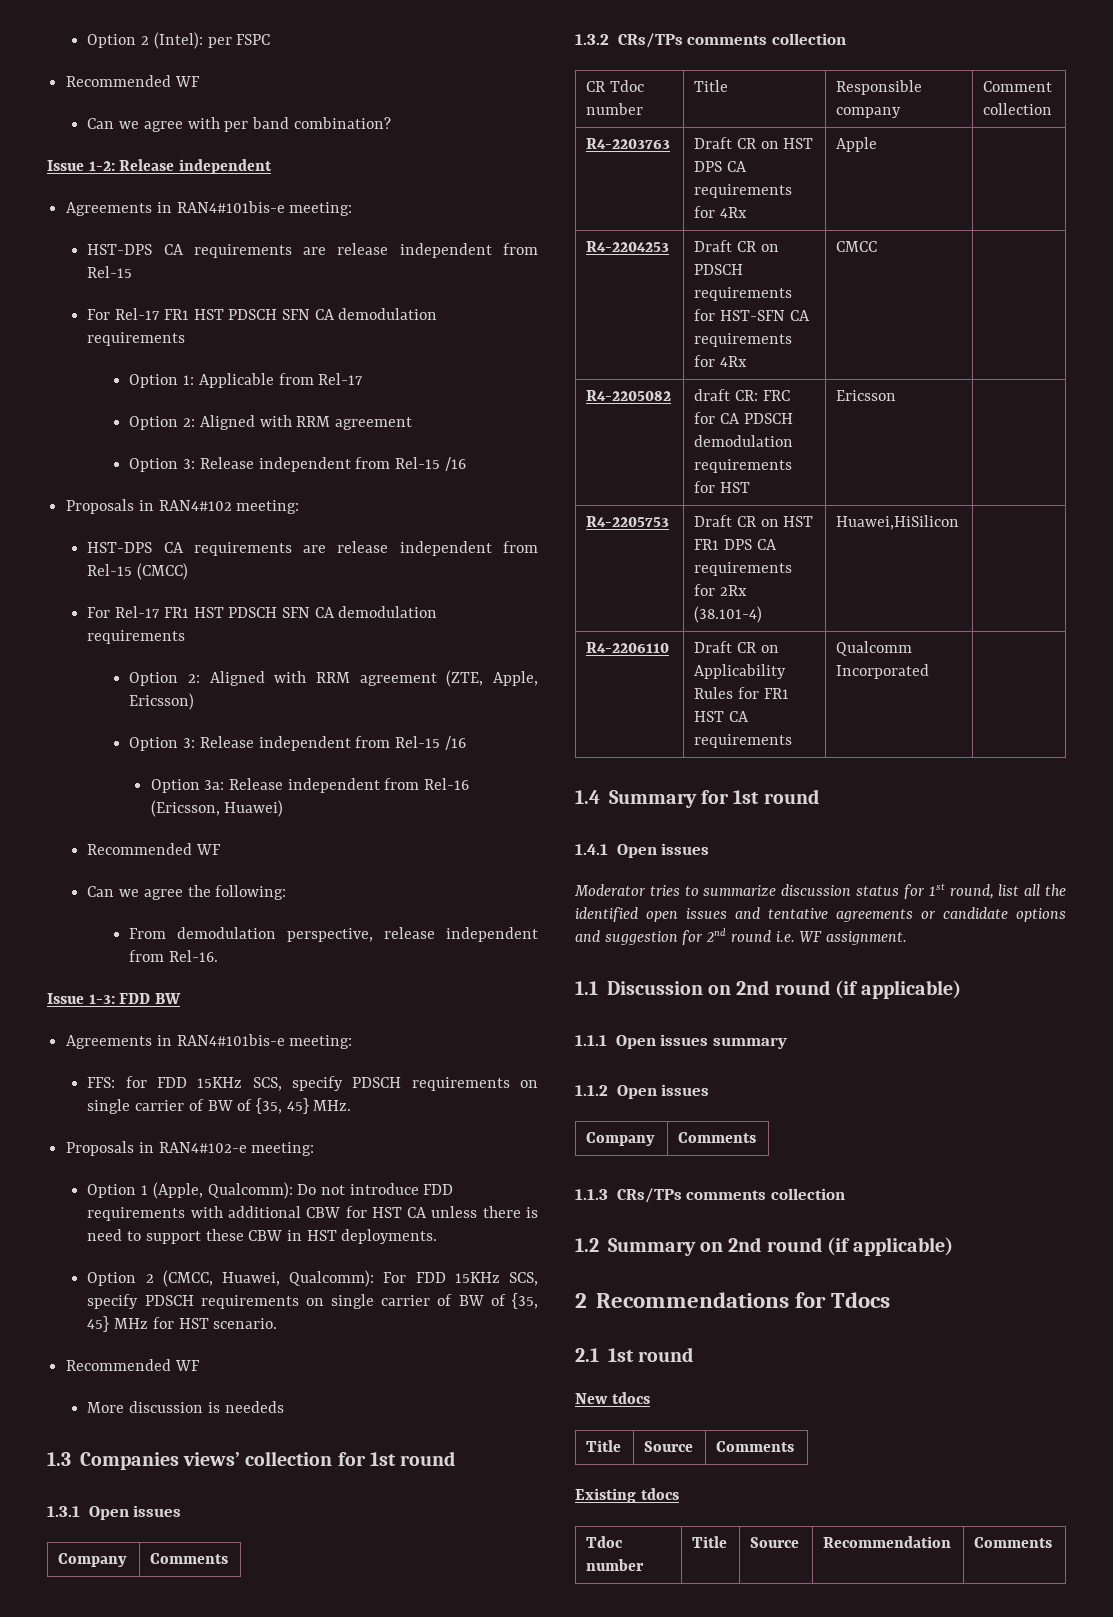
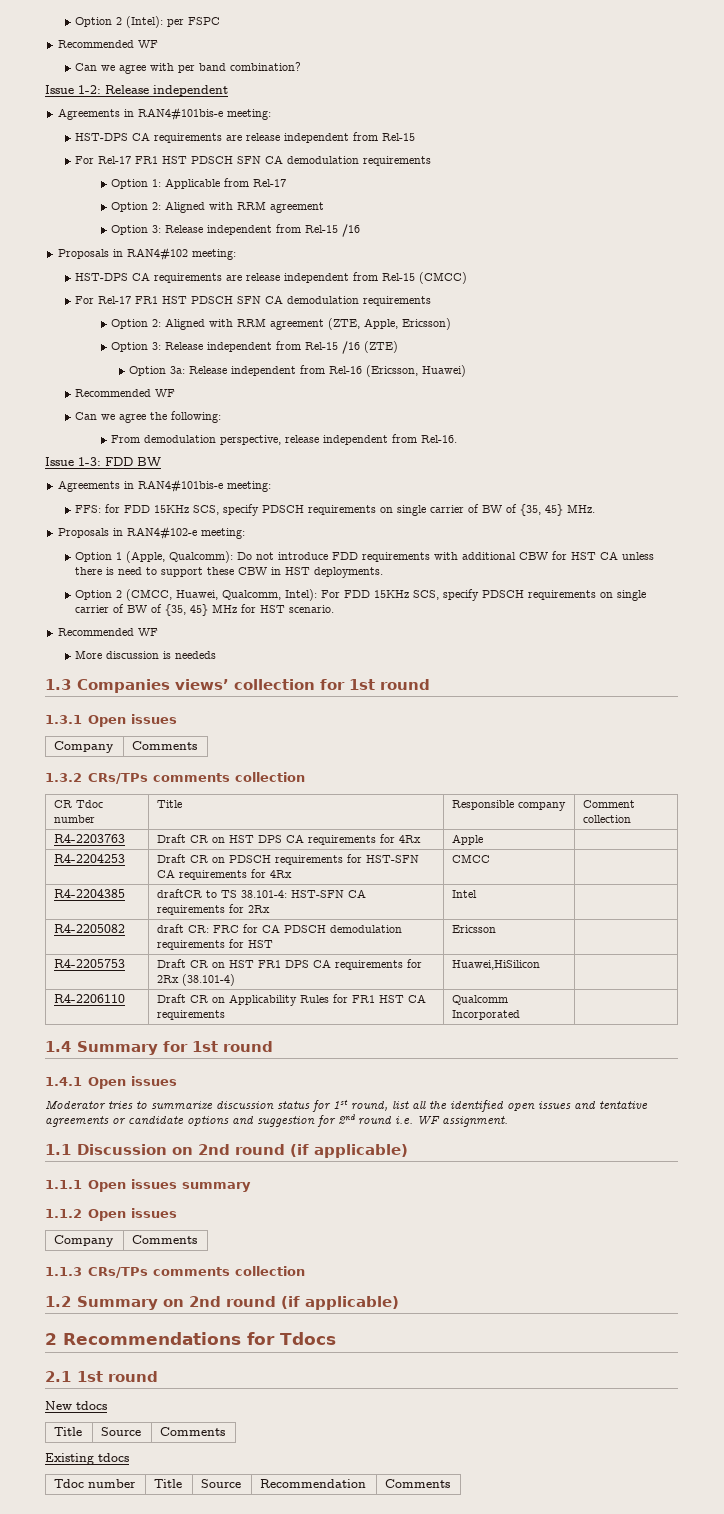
  Option 2: Aligned with RRM agreement (ZTE, Apple, Ericsson)
- Option 3: Release independent from Rel-15 /16
+ Option 3: Release independent from Rel-15 /16 (ZTE)
- Option 2 (CMCC, Huawei, Qualcomm): For FDD 15KHz SCS, specify PDSCH requirements on single carrier of BW of {35, 45} MHz for HST scenario.
+ Option 2 (CMCC, Huawei, Qualcomm, Intel): For FDD 15KHz SCS, specify PDSCH requirements on single carrier of BW of {35, 45} MHz for HST scenario.
+ R4-2204385 | draftCR to TS 38.101-4: HST-SFN CA requirements for 2Rx | Intel |

